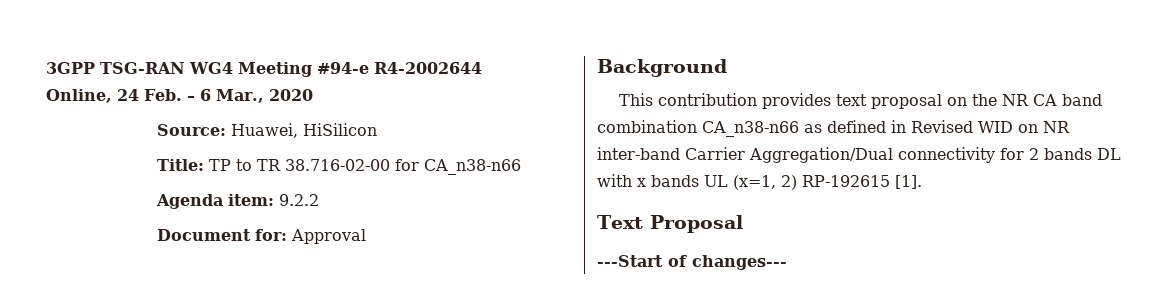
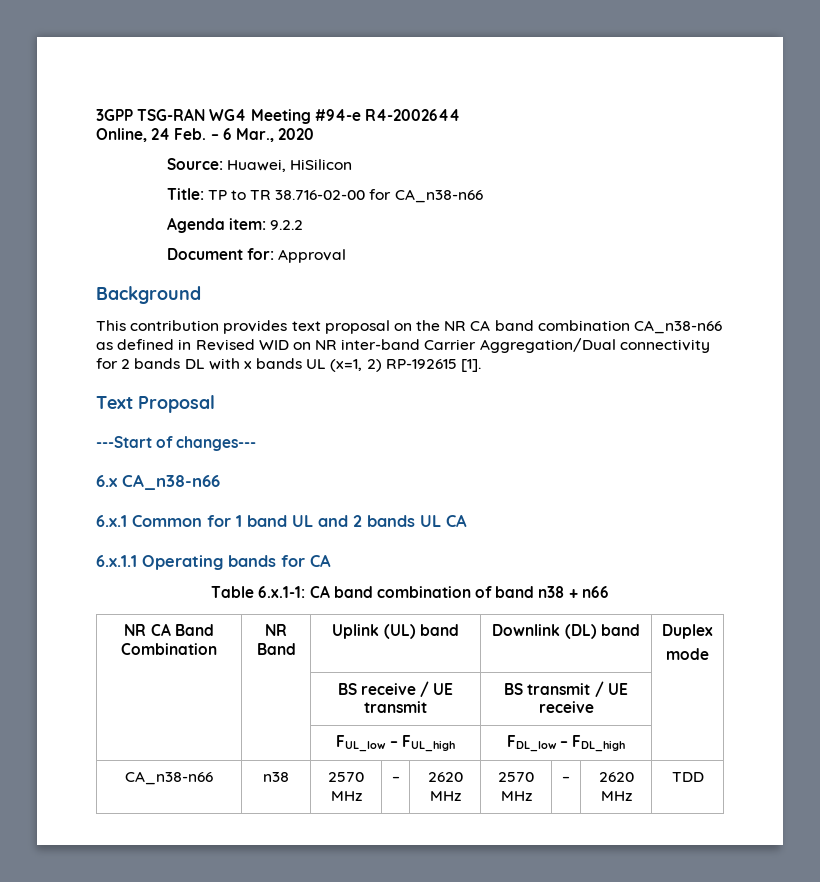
+ 6.x CA_n38-n66
+ 6.x.1 Common for 1 band UL and 2 bands UL CA
+ 6.x.1.1 Operating bands for CA
+ Table 6.x.1-1: CA band combination of band n38 + n66
+ NR CA Band Combination | NR Band | Uplink (UL) band | Downlink (DL) band | Duplex
+ mode
+ | | BS receive / UE transmit | BS transmit / UE receive |
+ | | FUL_low – FUL_high | FDL_low – FDL_high |
+ CA_n38-n66 | n38 | 2570 MHz | – | 2620 MHz | 2570 MHz | – | 2620 MHz | TDD

